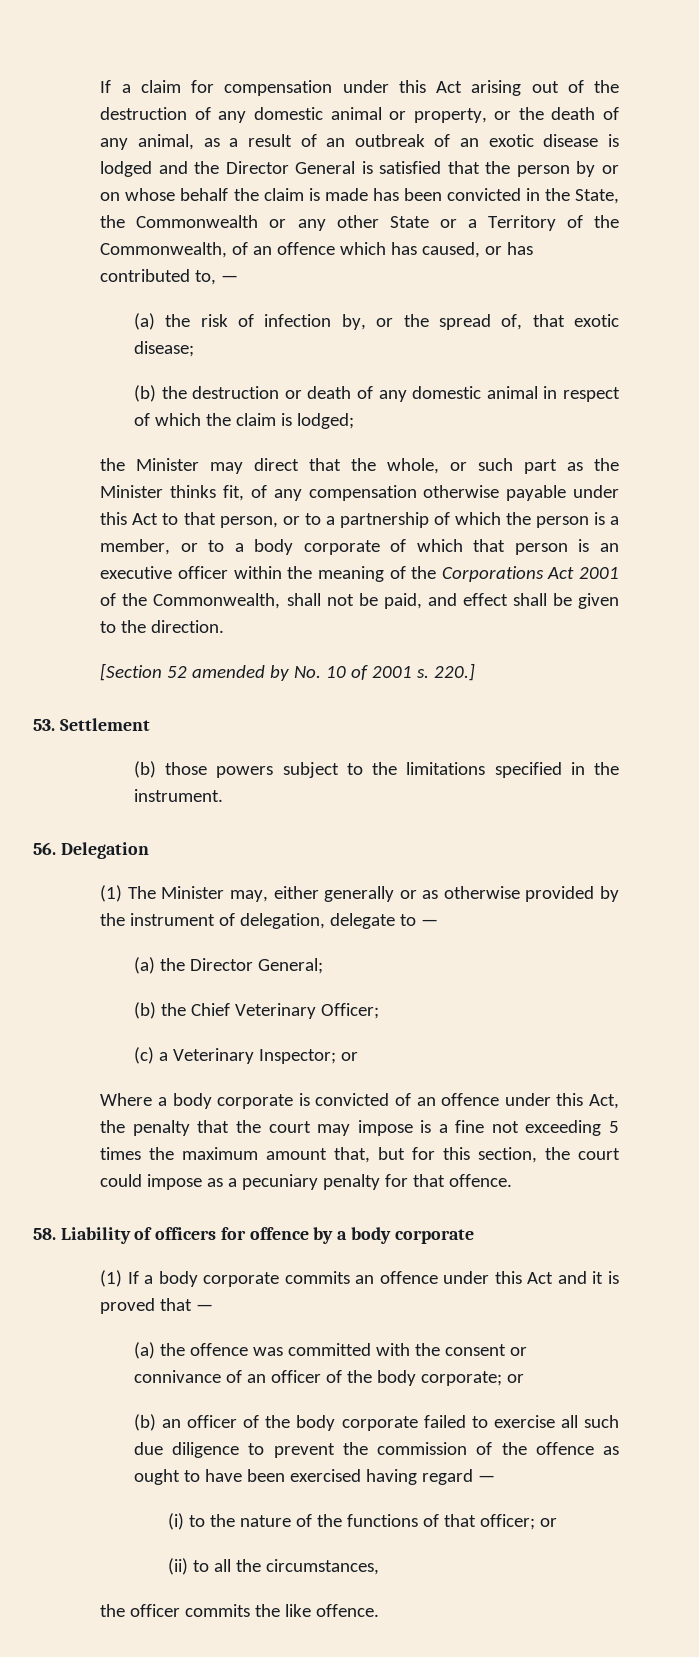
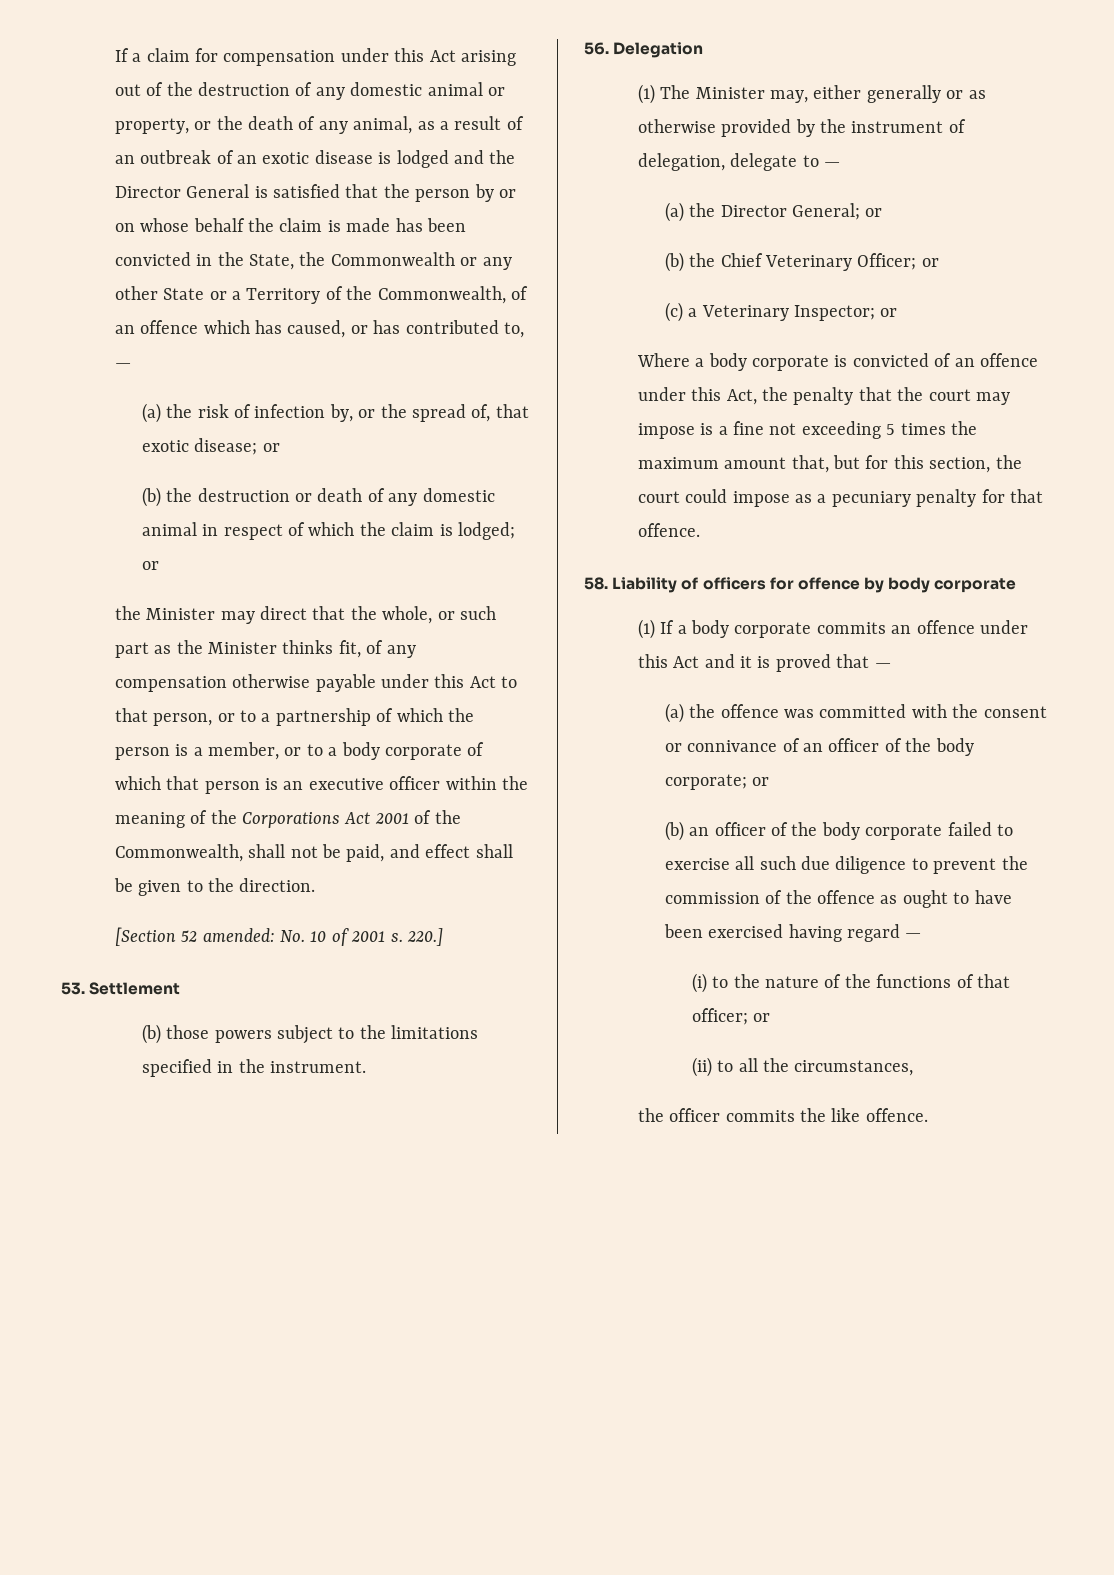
- (a) the risk of infection by, or the spread of, that exotic disease;
+ (a) the risk of infection by, or the spread of, that exotic disease; or
- (b) the destruction or death of any domestic animal in respect of which the claim is lodged;
+ (b) the destruction or death of any domestic animal in respect of which the claim is lodged; or
- [Section 52 amended by No. 10 of 2001 s.
+ [Section 52 amended: No. 10 of 2001 s.
- (a) the Director General;
+ (a) the Director General; or
- (b) the Chief Veterinary Officer;
+ (b) the Chief Veterinary Officer; or
- 58. Liability of officers for offence by a body corporate
+ 58. Liability of officers for offence by body corporate

